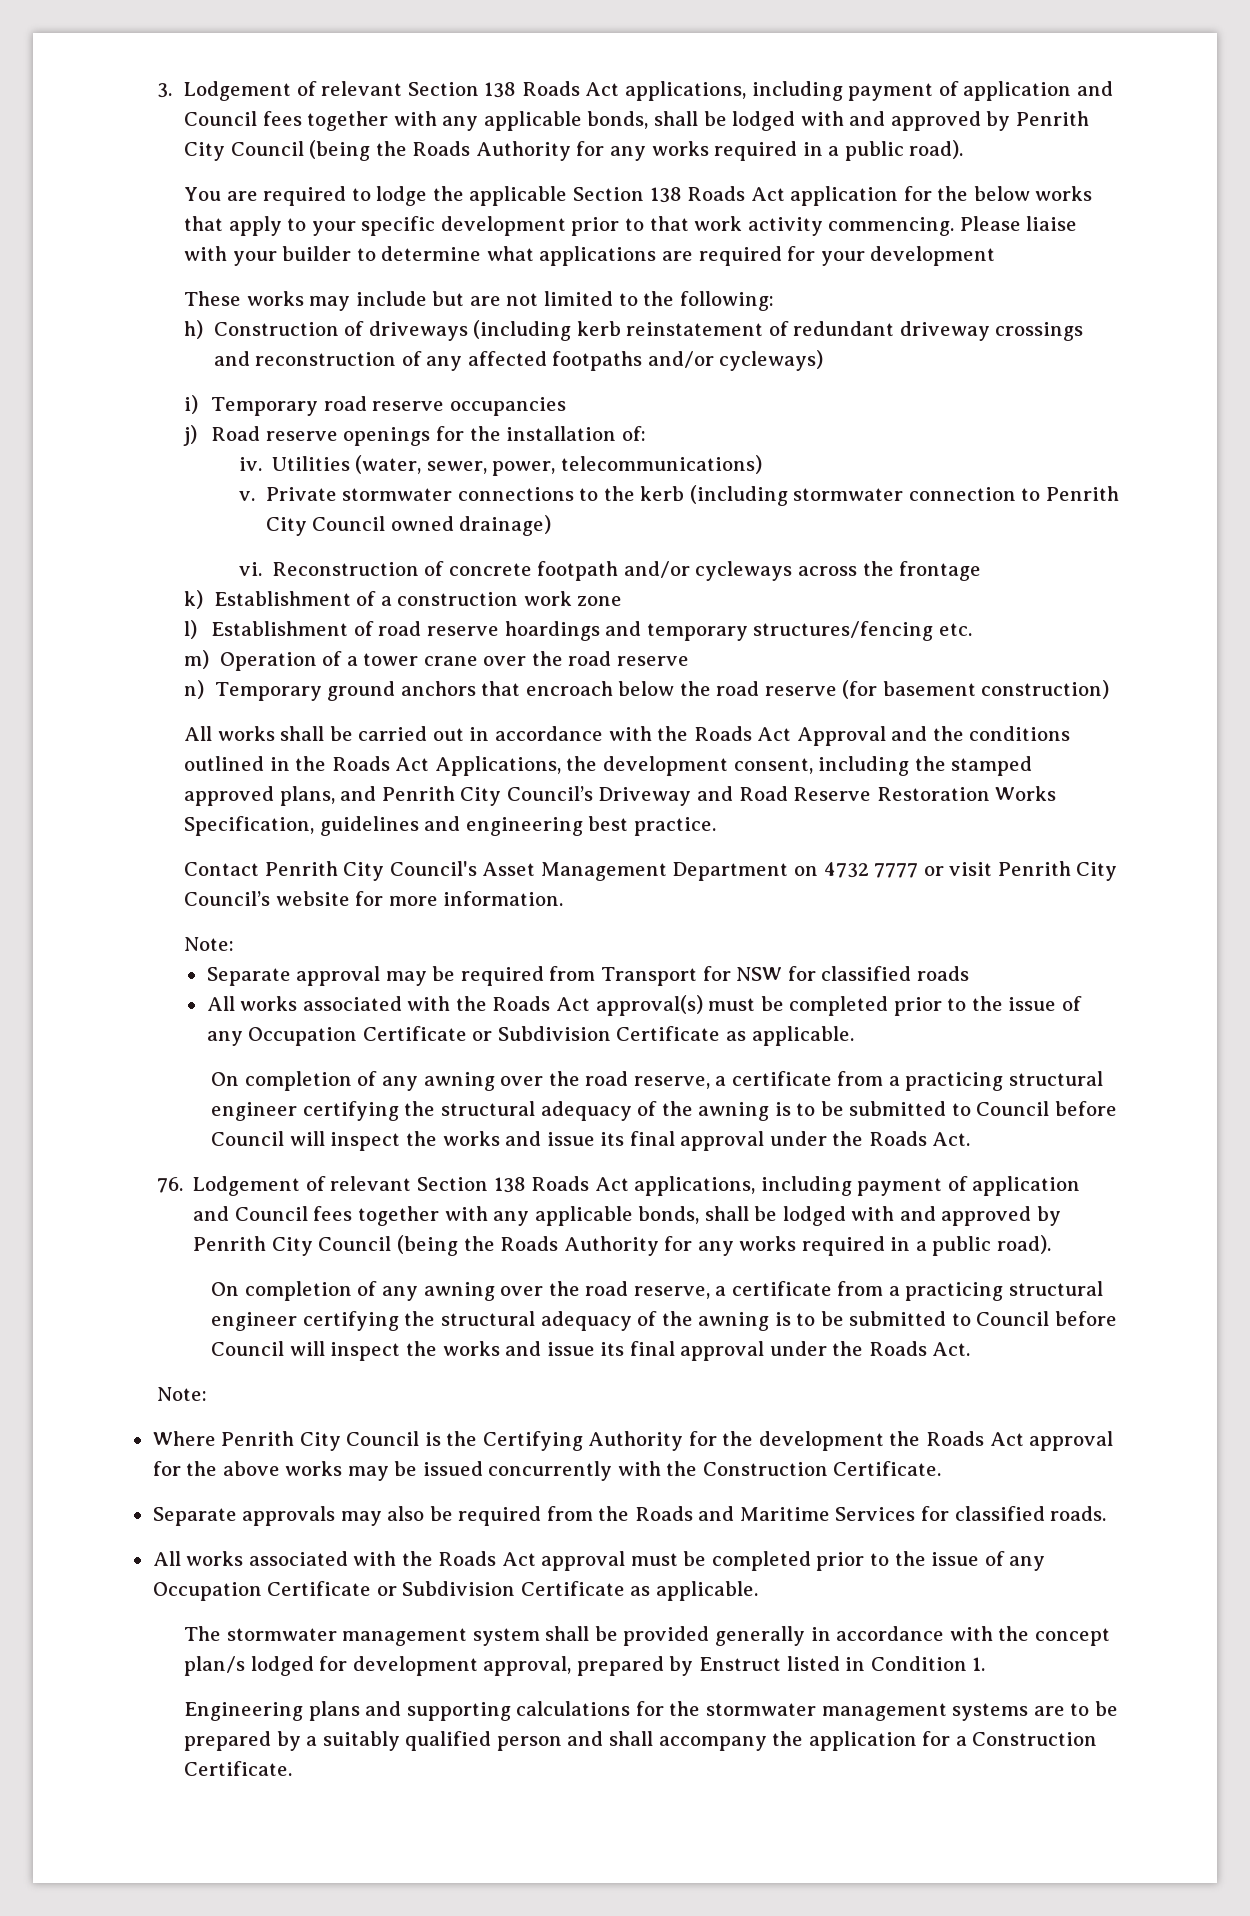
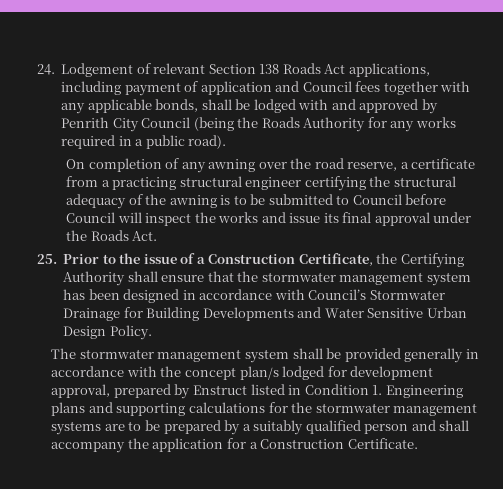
- 3. Lodgement of relevant Section 138 Roads Act applications, including payment of application and Council fees together with any applicable bonds, shall be lodged with and approved by Penrith City Council (being the Roads Authority for any works required in a public road).
- You are required to lodge the applicable Section 138 Roads Act application for the below works that apply to your specific development prior to that work activity commencing. Please liaise with your builder to determine what applications are required for your development
- These works may include but are not limited to the following:
- h) Construction of driveways (including kerb reinstatement of redundant driveway crossings and reconstruction of any affected footpaths and/or cycleways)
- i) Temporary road reserve occupancies
- j) Road reserve openings for the installation of:
- iv. Utilities (water, sewer, power, telecommunications)
- v. Private stormwater connections to the kerb (including stormwater connection to Penrith City Council owned drainage)
- vi. Reconstruction of concrete footpath and/or cycleways across the frontage
- k) Establishment of a construction work zone
- l) Establishment of road reserve hoardings and temporary structures/fencing etc.
- m) Operation of a tower crane over the road reserve
- n) Temporary ground anchors that encroach below the road reserve (for basement construction)
- All works shall be carried out in accordance with the Roads Act Approval and the conditions outlined in the Roads Act Applications, the development consent, including the stamped approved plans, and Penrith City Council’s Driveway and Road Reserve Restoration Works Specification, guidelines and engineering best practice.
- Contact Penrith City Council's Asset Management Department on 4732 7777 or visit Penrith City Council’s website for more information.
- Note:
- Separate approval may be required from Transport for NSW for classified roads
- All works associated with the Roads Act approval(s) must be completed prior to the issue of any Occupation Certificate or Subdivision Certificate as applicable.
+ 24. Lodgement of relevant Section 138 Roads Act applications, including payment of application and Council fees together with any applicable bonds, shall be lodged with and approved by Penrith City Council (being the Roads Authority for any works required in a public road).
  On completion of any awning over the road reserve, a certificate from a practicing structural engineer certifying the structural adequacy of the awning is to be submitted to Council before Council will inspect the works and issue its final approval under the Roads Act.
- 76. Lodgement of relevant Section 138 Roads Act applications, including payment of application and Council fees together with any applicable bonds, shall be lodged with and approved by Penrith City Council (being the Roads Authority for any works required in a public road).
- On completion of any awning over the road reserve, a certificate from a practicing structural engineer certifying the structural adequacy of the awning is to be submitted to Council before Council will inspect the works and issue its final approval under the Roads Act.
- Note:
- Where Penrith City Council is the Certifying Authority for the development the Roads Act approval for the above works may be issued concurrently with the Construction Certificate.
- Separate approvals may also be required from the Roads and Maritime Services for classified roads.
- All works associated with the Roads Act approval must be completed prior to the issue of any Occupation Certificate or Subdivision Certificate as applicable.
+ 25. Prior to the issue of a Construction Certificate, the Certifying Authority shall ensure that the stormwater management system has been designed in accordance with Council’s Stormwater Drainage for Building Developments and Water Sensitive Urban Design Policy.
- The stormwater management system shall be provided generally in accordance with the concept plan/s lodged for development approval, prepared by Enstruct listed in Condition 1.
- Engineering plans and supporting calculations for the stormwater management systems are to be prepared by a suitably qualified person and shall accompany the application for a Construction Certificate.
+ The stormwater management system shall be provided generally in accordance with the concept plan/s lodged for development approval, prepared by Enstruct listed in Condition 1. Engineering plans and supporting calculations for the stormwater management systems are to be prepared by a suitably qualified person and shall accompany the application for a Construction Certificate.

